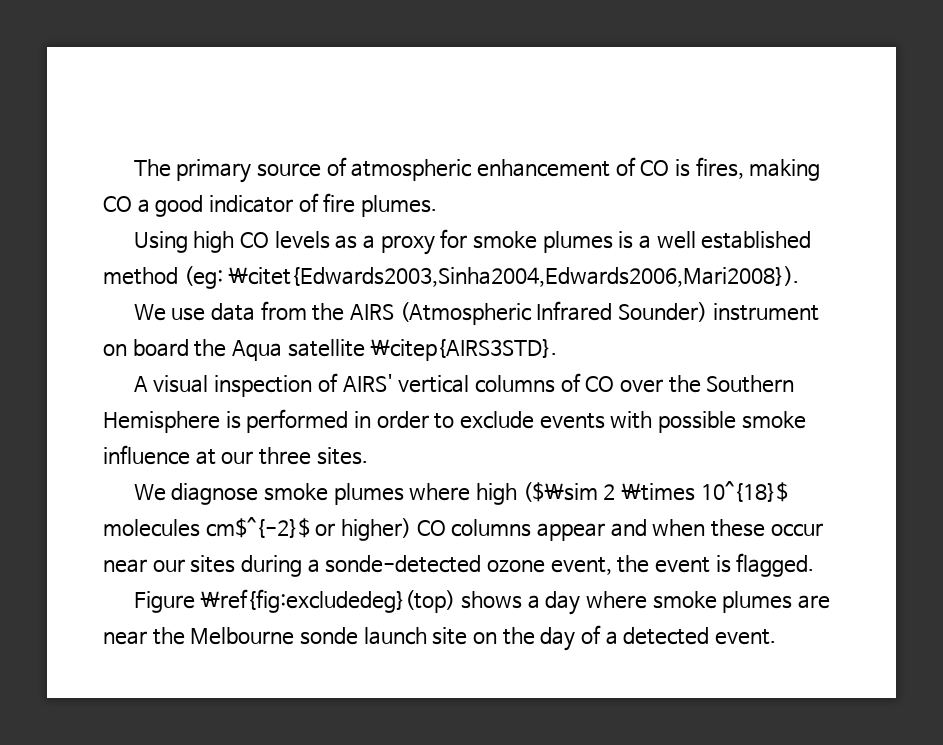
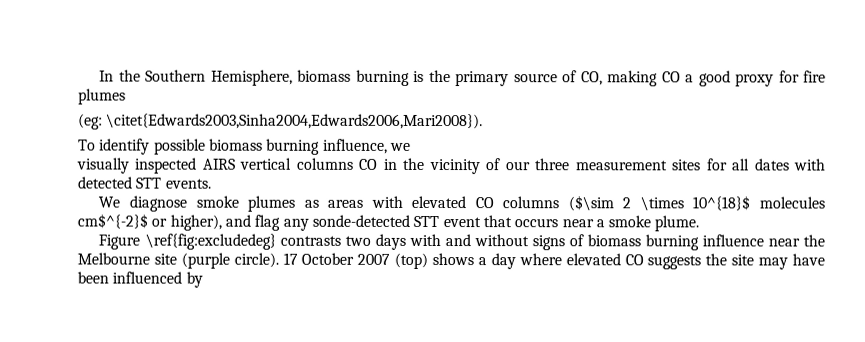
- The primary source of atmospheric enhancement of CO is fires, making CO a good indicator of fire plumes.
- Using high CO levels as a proxy for smoke plumes is a well established method (eg: \citet{Edwards2003,Sinha2004,Edwards2006,Mari2008}).
- We use data from the AIRS (Atmospheric Infrared Sounder) instrument on board the Aqua satellite \citep{AIRS3STD}.
- A visual inspection of AIRS' vertical columns of CO over the Southern Hemisphere is performed in order to exclude events with possible smoke influence at our three sites.
- We diagnose smoke plumes where high ($\sim 2 \times 10^{18}$ molecules cm$^{-2}$ or higher) CO columns appear and when these occur near our sites during a sonde-detected ozone event, the event is flagged.
- Figure \ref{fig:excludedeg}(top) shows a day where smoke plumes are near the Melbourne sonde launch site on the day of a detected event.
+ In the Southern Hemisphere, biomass burning is the primary source of CO, making CO a good proxy for fire plumes
+ (eg: \citet{Edwards2003,Sinha2004,Edwards2006,Mari2008}).
+ To identify possible biomass burning influence, we
+ visually inspected AIRS vertical columns CO in the vicinity of our three measurement sites for all dates with detected STT events.
+ We diagnose smoke plumes as areas with elevated CO columns ($\sim 2 \times 10^{18}$ molecules cm$^{-2}$ or higher), and flag any sonde-detected STT event that occurs near a smoke plume.
+ Figure \ref{fig:excludedeg} contrasts two days with and without signs of biomass burning influence near the Melbourne site (purple circle). 17 October 2007 (top) shows a day where elevated CO suggests the site may have been influenced by

